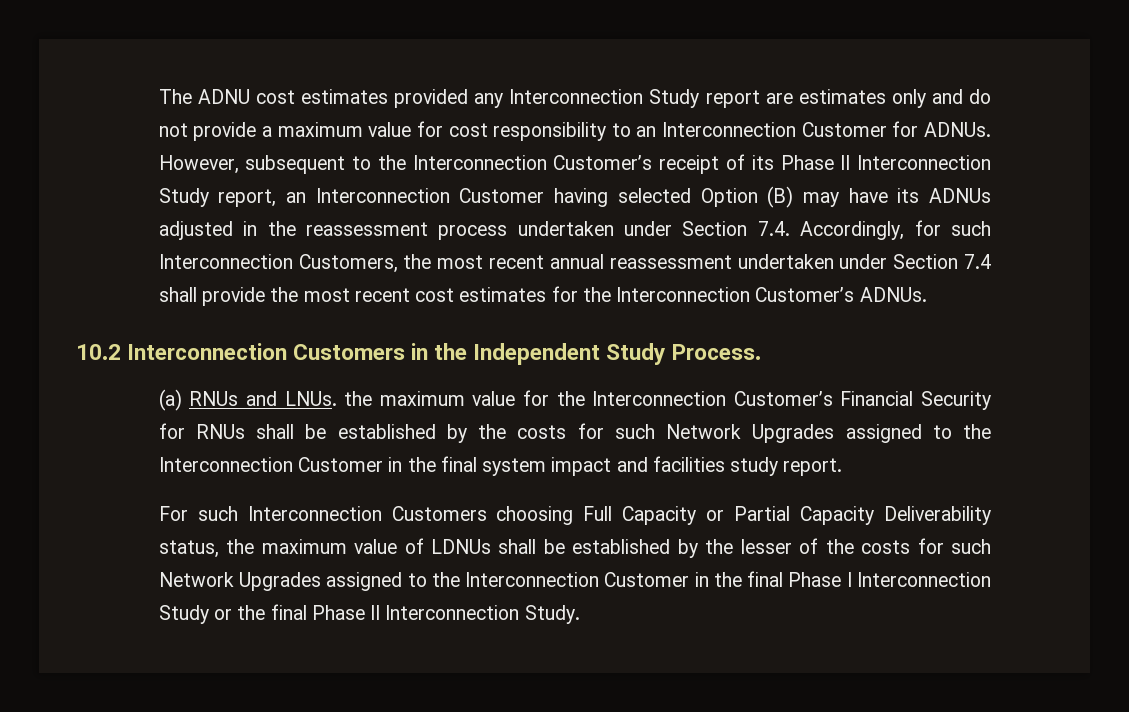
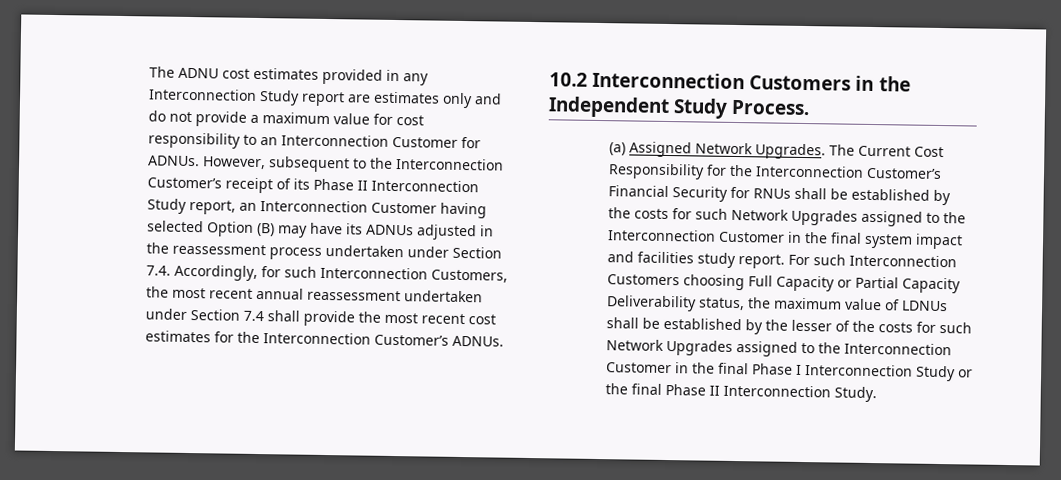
- The ADNU cost estimates provided any Interconnection Study report are estimates only and do not provide a maximum value for cost responsibility to an Interconnection Customer for ADNUs.
+ The ADNU cost estimates provided in any Interconnection Study report are estimates only and do not provide a maximum value for cost responsibility to an Interconnection Customer for ADNUs.
- (a) RNUs and LNUs. the maximum value for the Interconnection Customer’s Financial Security for RNUs shall be established by the costs for such Network Upgrades assigned to the Interconnection Customer in the final system impact and facilities study report.
- For such Interconnection Customers choosing Full Capacity or Partial Capacity Deliverability status, the maximum value of LDNUs shall be established by the lesser of the costs for such Network Upgrades assigned to the Interconnection Customer in the final Phase I Interconnection Study or the final Phase II Interconnection Study.
+ (a) Assigned Network Upgrades. The Current Cost Responsibility for the Interconnection Customer’s Financial Security for RNUs shall be established by the costs for such Network Upgrades assigned to the Interconnection Customer in the final system impact and facilities study report. For such Interconnection Customers choosing Full Capacity or Partial Capacity Deliverability status, the maximum value of LDNUs shall be established by the lesser of the costs for such Network Upgrades assigned to the Interconnection Customer in the final Phase I Interconnection Study or the final Phase II Interconnection Study.

